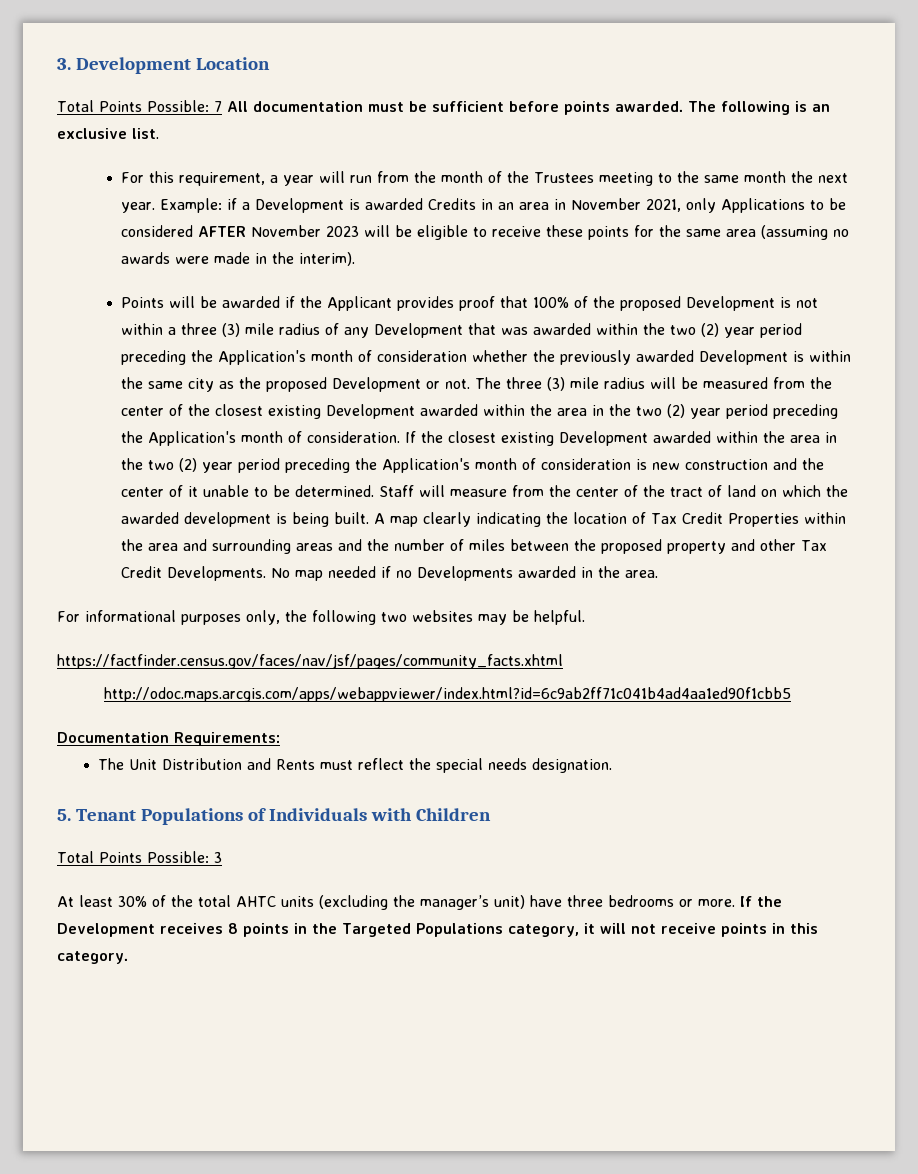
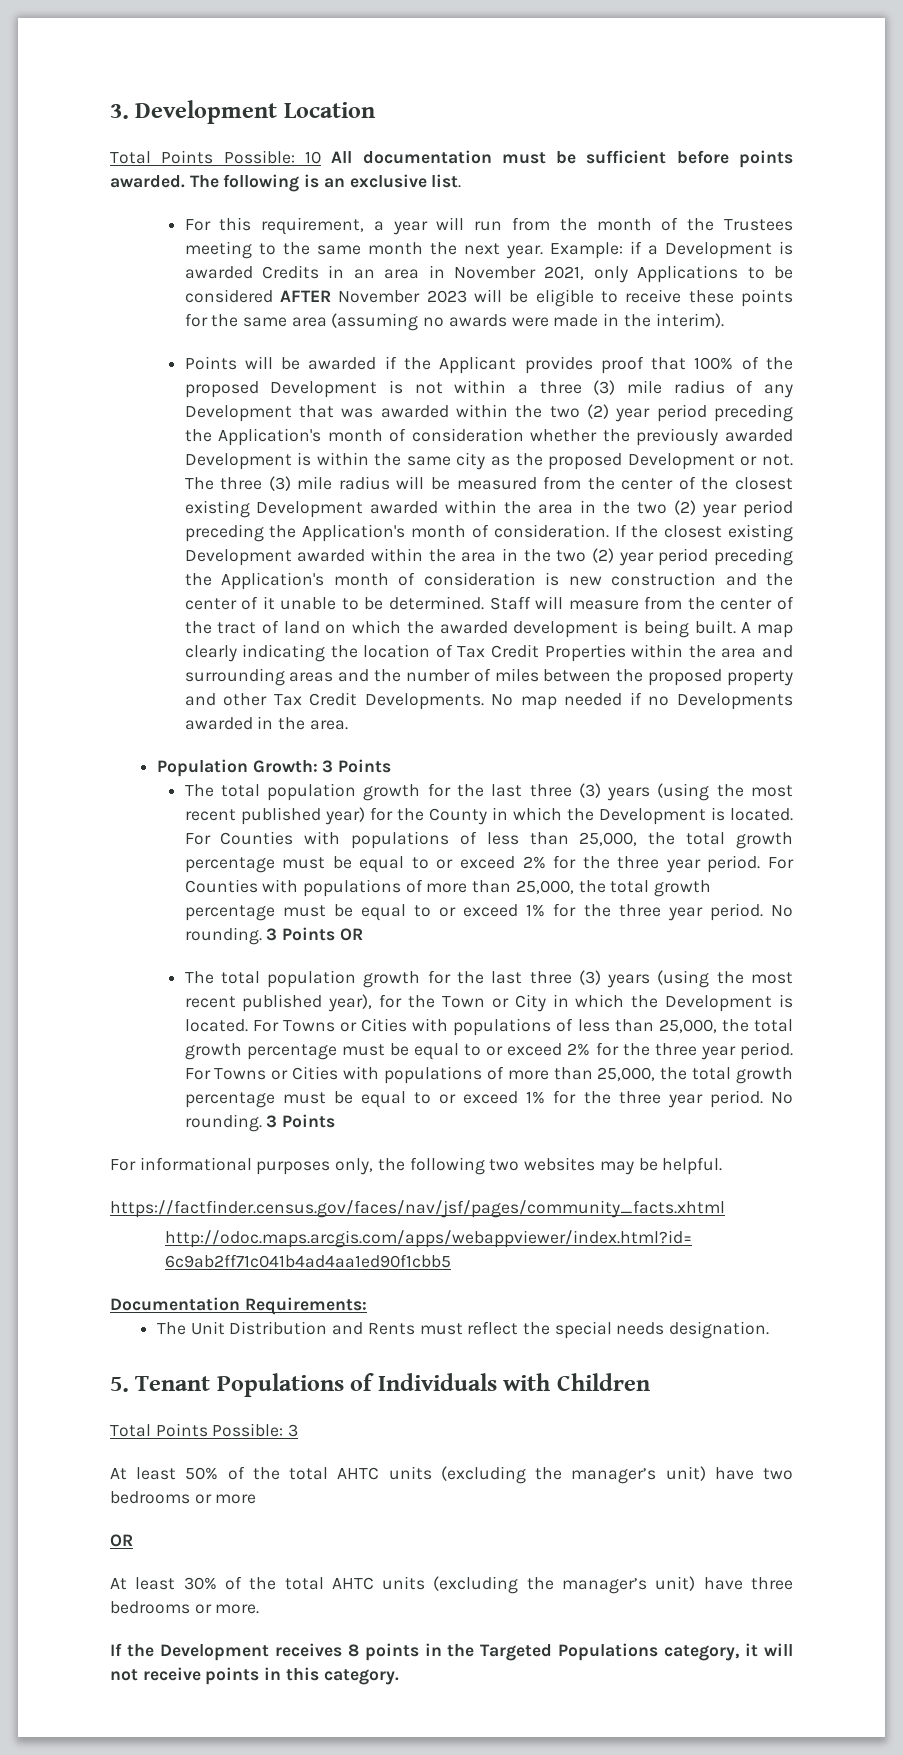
- Total Points Possible: 7 All documentation must be sufficient before points awarded.
+ Total Points Possible: 10 All documentation must be sufficient before points awarded.
+ Population Growth: 3 Points
+ The total population growth for the last three (3) years (using the most recent published year) for the County in which the Development is located. For Counties with populations of less than 25,000, the total growth percentage must be equal to or exceed 2% for the three year period. For Counties with populations of more than 25,000, the total growth percentage must be equal to or exceed 1% for the three year period. No rounding. 3 Points OR
+ The total population growth for the last three (3) years (using the most recent published year), for the Town or City in which the Development is located. For Towns or Cities with populations of less than 25,000, the total growth percentage must be equal to or exceed 2% for the three year period. For Towns or Cities with populations of more than 25,000, the total growth percentage must be equal to or exceed 1% for the three year period. No rounding. 3 Points
+ At least 50% of the total AHTC units (excluding the manager’s unit) have two bedrooms or more
+ OR
- At least 30% of the total AHTC units (excluding the manager’s unit) have three bedrooms or more. If the Development receives 8 points in the Targeted Populations category, it will not receive points in this category.
+ At least 30% of the total AHTC units (excluding the manager’s unit) have three bedrooms or more.
+ If the Development receives 8 points in the Targeted Populations category, it will not receive points in this category.

